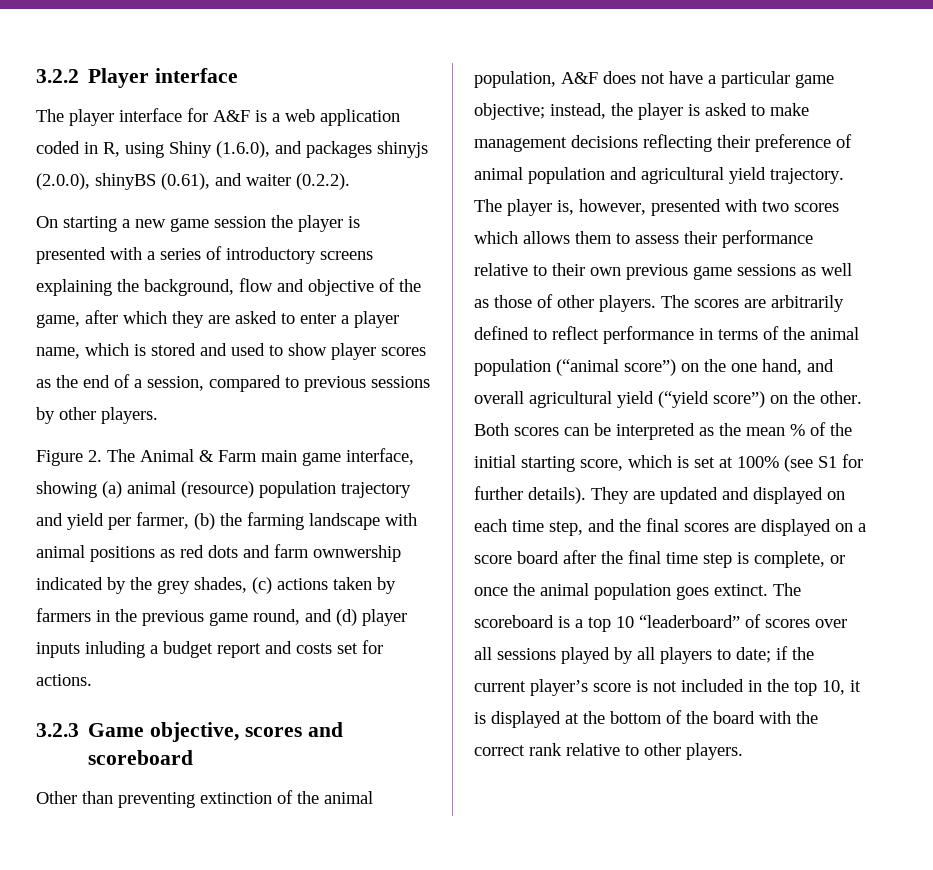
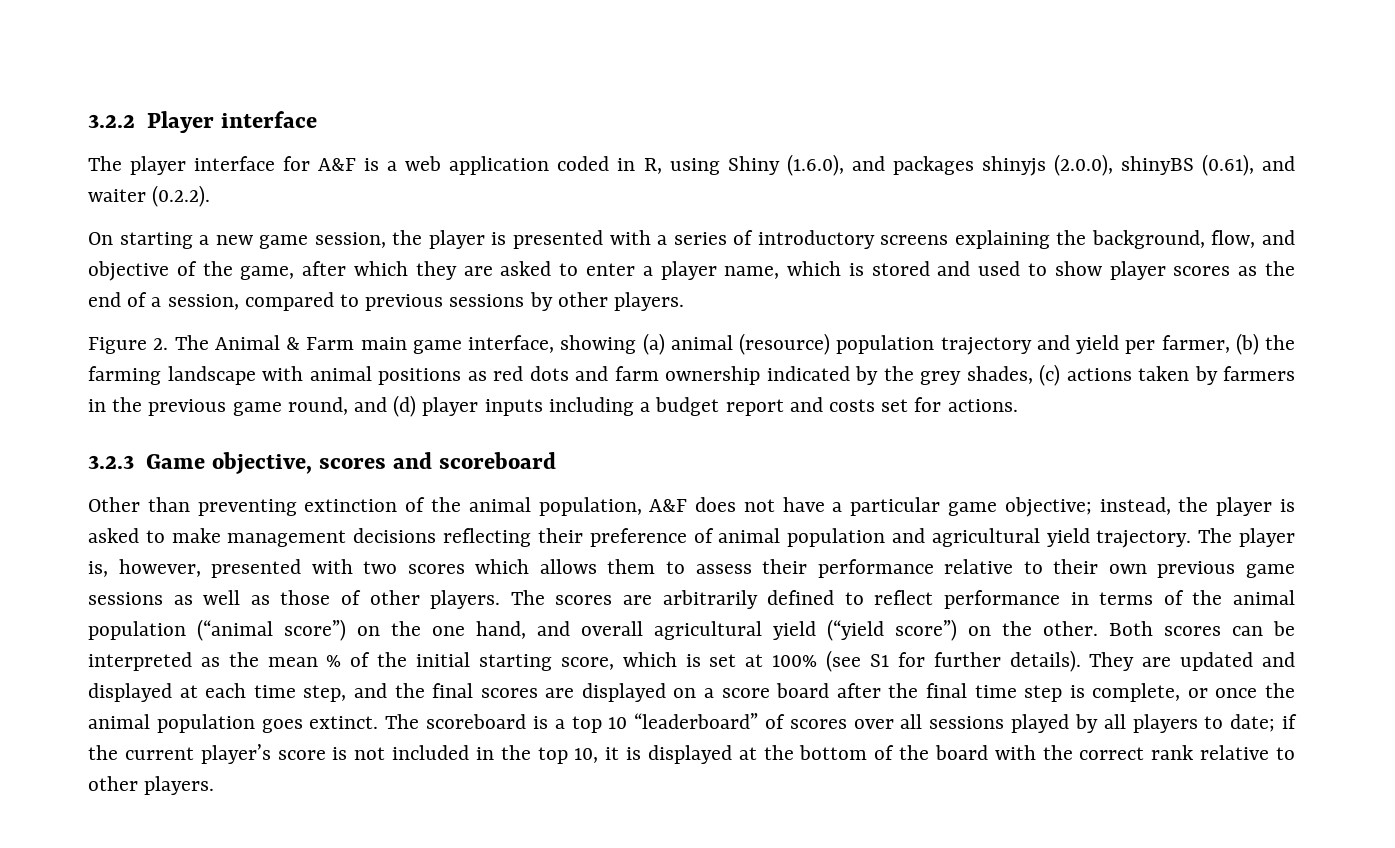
- On starting a new game session the player is presented with a series of introductory screens explaining the background, flow and objective of the game, after which they are asked to enter a player name, which is stored and used to show player scores as the end of a session, compared to previous sessions by other players.
+ On starting a new game session, the player is presented with a series of introductory screens explaining the background, flow, and objective of the game, after which they are asked to enter a player name, which is stored and used to show player scores as the end of a session, compared to previous sessions by other players.
- Figure 2. The Animal & Farm main game interface, showing (a) animal (resource) population trajectory and yield per farmer, (b) the farming landscape with animal positions as red dots and farm ownwership indicated by the grey shades, (c) actions taken by farmers in the previous game round, and (d) player inputs inluding a budget report and costs set for actions.
+ Figure 2. The Animal & Farm main game interface, showing (a) animal (resource) population trajectory and yield per farmer, (b) the farming landscape with animal positions as red dots and farm ownership indicated by the grey shades, (c) actions taken by farmers in the previous game round, and (d) player inputs including a budget report and costs set for actions.
- They are updated and displayed on each time step, and the final scores are displayed on a score board after the final time step is complete, or once the animal population goes extinct.
+ They are updated and displayed at each time step, and the final scores are displayed on a score board after the final time step is complete, or once the animal population goes extinct.

